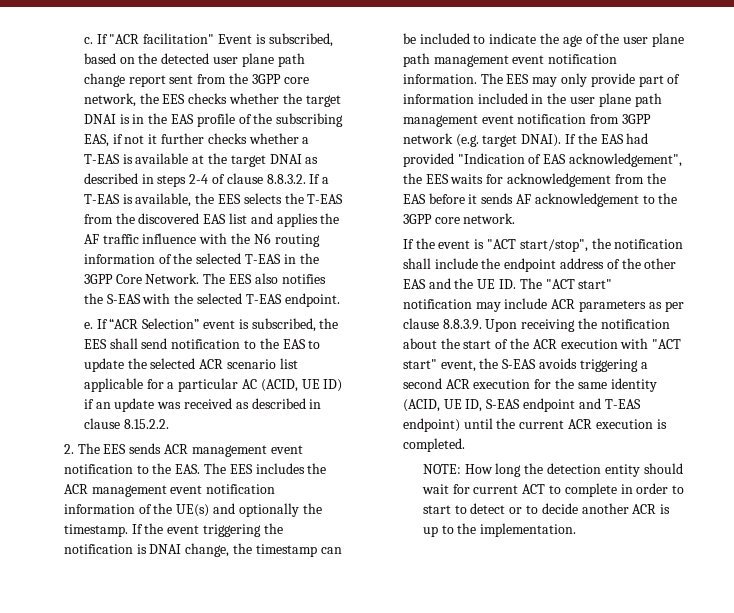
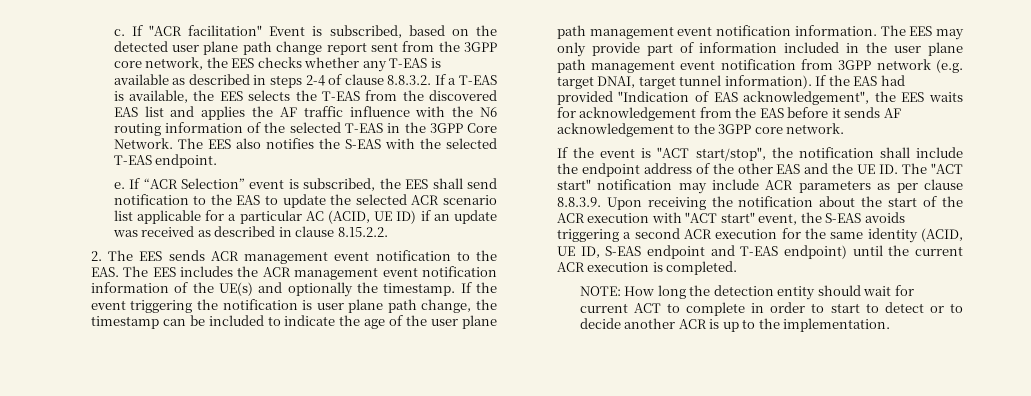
- If "ACR facilitation" Event is subscribed, based on the detected user plane path change report sent from the 3GPP core network, the EES checks whether the target DNAI is in the EAS profile of the subscribing EAS, if not it further checks whether a T-EAS is available at the target DNAI as described in steps 2-4 of clause 8.8.3.2. If a T-EAS is available, the EES selects the T-EAS from the discovered EAS list and applies the AF traffic influence with the N6 routing information of the selected T-EAS in the 3GPP Core Network.
+ If "ACR facilitation" Event is subscribed, based on the detected user plane path change report sent from the 3GPP core network, the EES checks whether any T-EAS is available as described in steps 2-4 of clause 8.8.3.2. If a T-EAS is available, the EES selects the T-EAS from the discovered EAS list and applies the AF traffic influence with the N6 routing information of the selected T-EAS in the 3GPP Core Network.
- If the event triggering the notification is DNAI change, the timestamp can be included to indicate the age of the user plane path management event notification information.
+ If the event triggering the notification is user plane path change, the timestamp can be included to indicate the age of the user plane path management event notification information.
- The EES may only provide part of information included in the user plane path management event notification from 3GPP network (e.g. target DNAI).
+ The EES may only provide part of information included in the user plane path management event notification from 3GPP network (e.g. target DNAI, target tunnel information).

